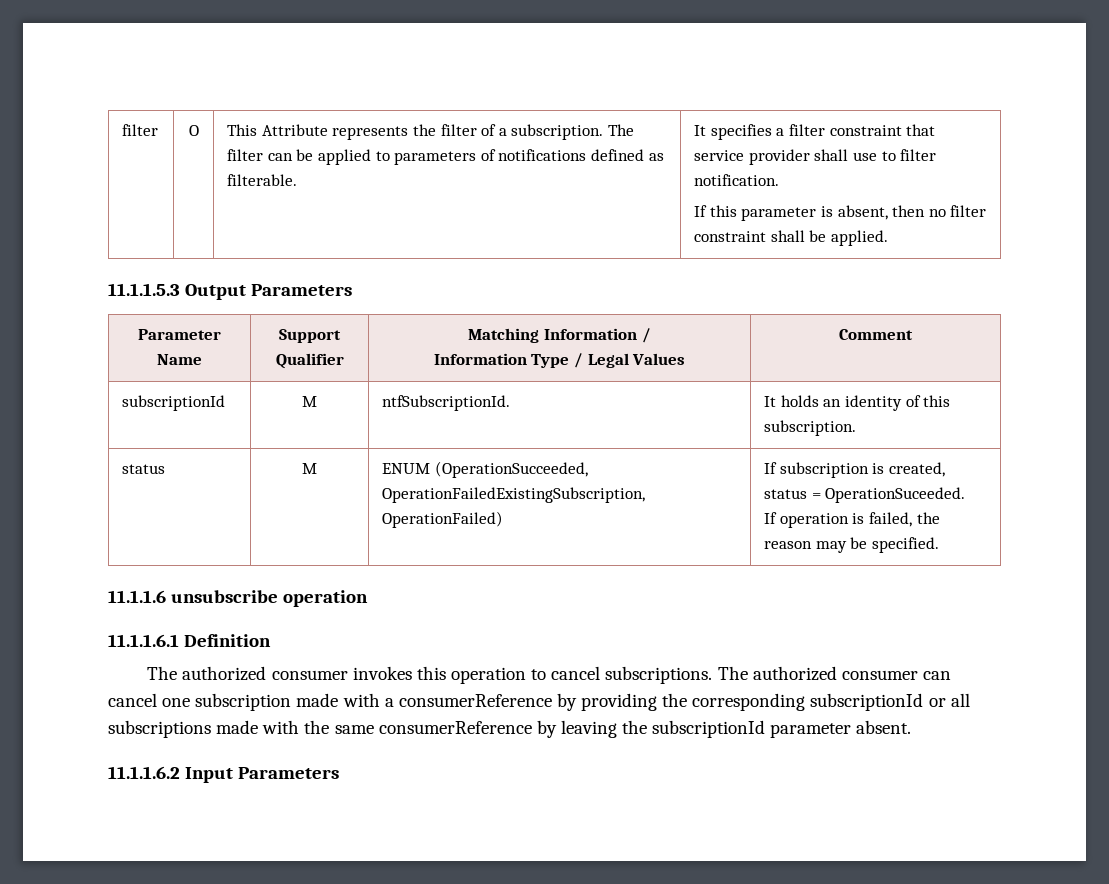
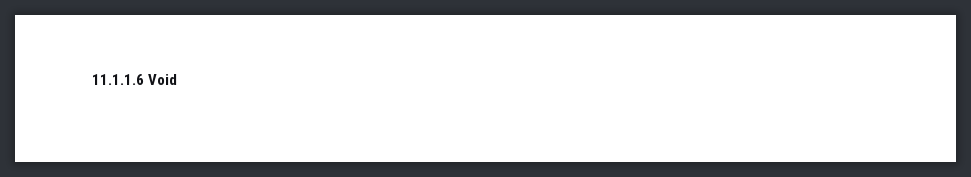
- filter | O | This Attribute represents the filter of a subscription. The filter can be applied to parameters of notifications defined as filterable. | It specifies a filter constraint that service provider shall use to filter notification.
- If this parameter is absent, then no filter constraint shall be applied.
- 11.1.1.5.3 Output Parameters
- Parameter Name | Support Qualifier | Matching Information /
- Information Type / Legal Values | Comment
- subscriptionId | M | ntfSubscriptionId. | It holds an identity of this subscription.
- status | M | ENUM (OperationSucceeded, OperationFailedExistingSubscription, OperationFailed) | If subscription is created, status = OperationSuceeded.
- If operation is failed, the reason may be specified.
- 11.1.1.6 unsubscribe operation
- 11.1.1.6.1 Definition
- The authorized consumer invokes this operation to cancel subscriptions. The authorized consumer can cancel one subscription made with a consumerReference by providing the corresponding subscriptionId or all subscriptions made with the same consumerReference by leaving the subscriptionId parameter absent.
- 11.1.1.6.2 Input Parameters
+ 11.1.1.6 Void

